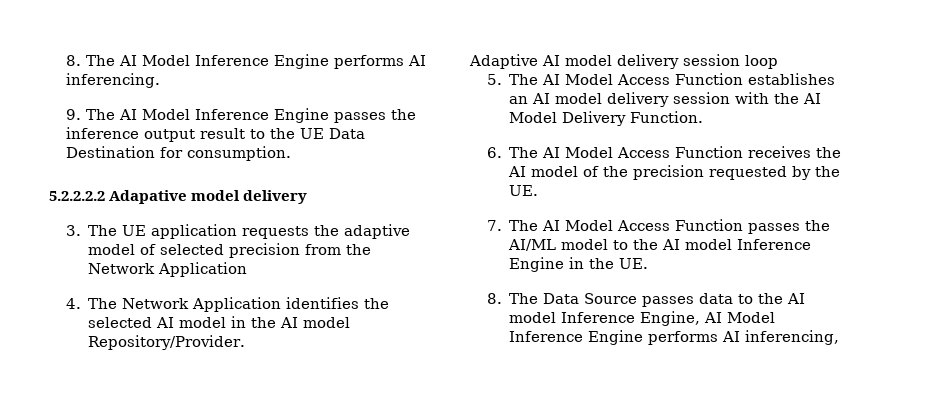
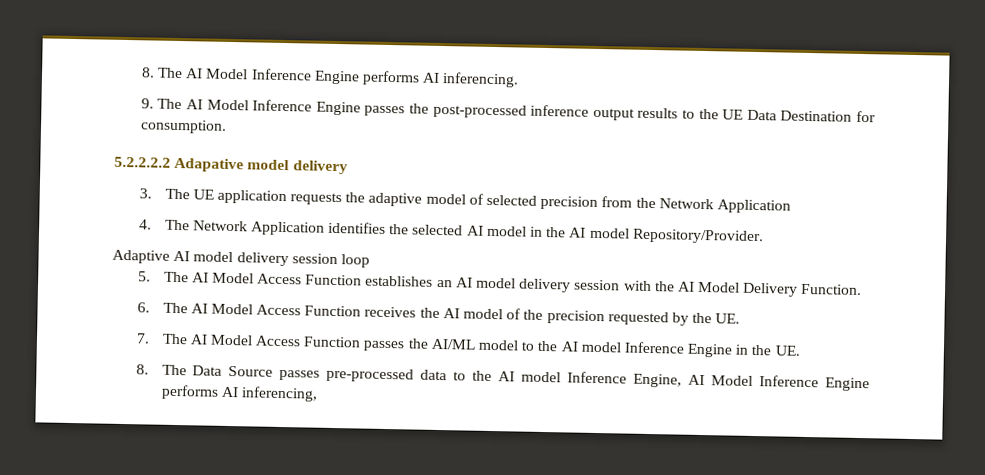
- 9. The AI Model Inference Engine passes the inference output result to the UE Data Destination for consumption.
+ 9. The AI Model Inference Engine passes the post-processed inference output results to the UE Data Destination for consumption.
- 8. The Data Source passes data to the AI model Inference Engine, AI Model Inference Engine performs AI inferencing,
+ 8. The Data Source passes pre-processed data to the AI model Inference Engine, AI Model Inference Engine performs AI inferencing,

